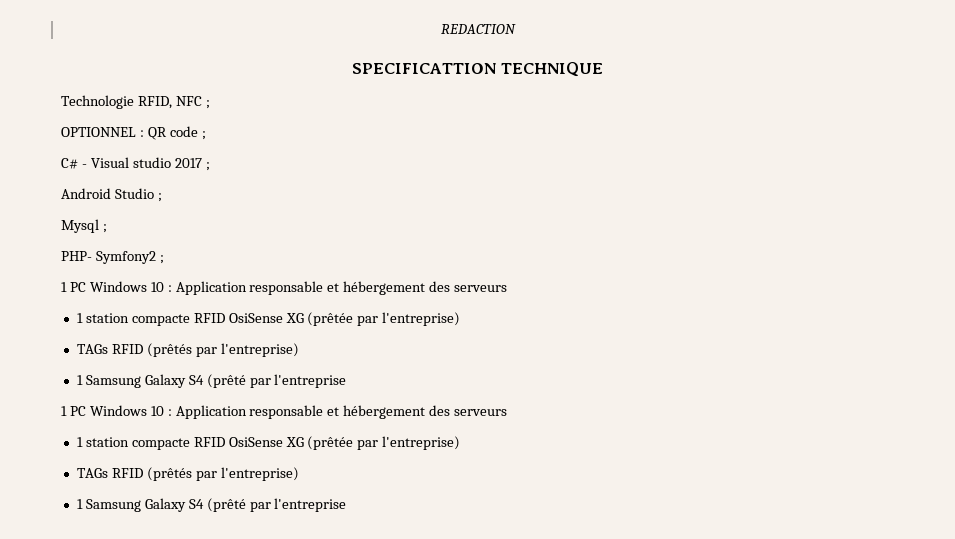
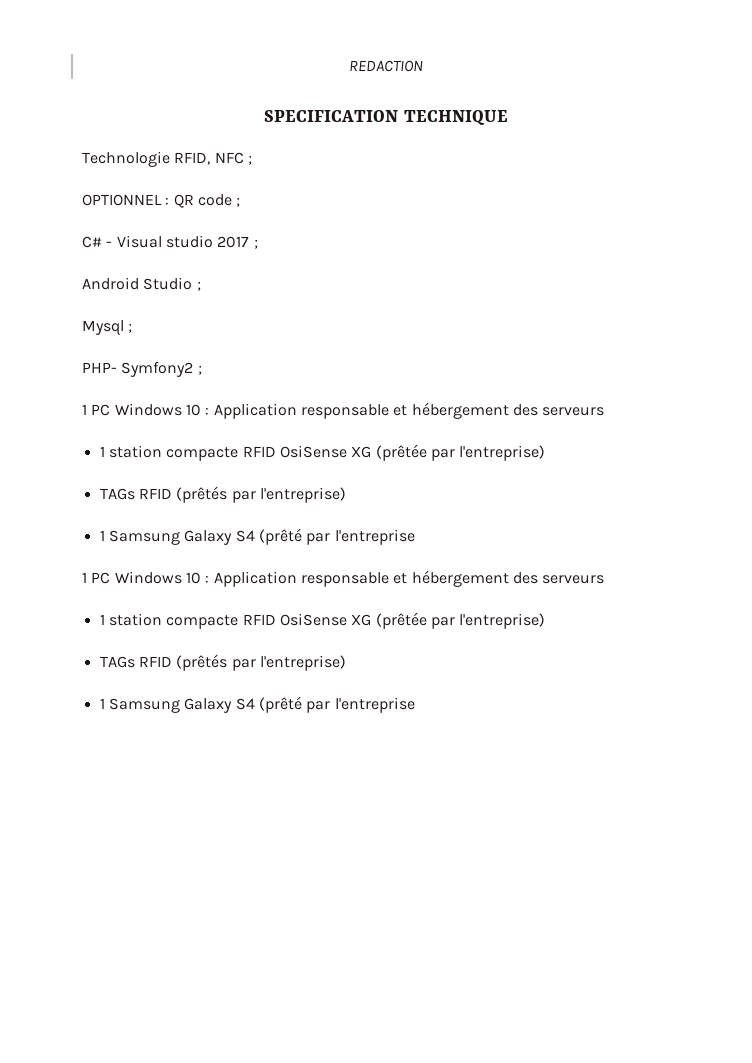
- SPECIFICATTION TECHNIQUE
+ SPECIFICATION TECHNIQUE

